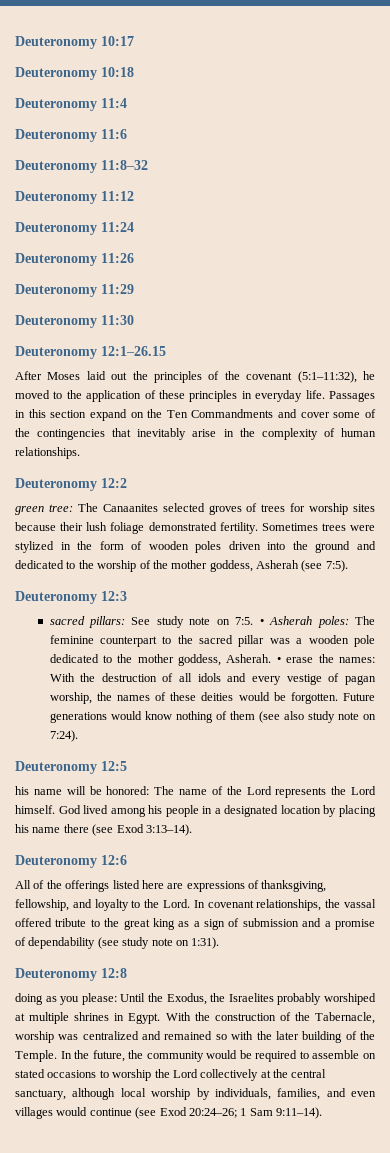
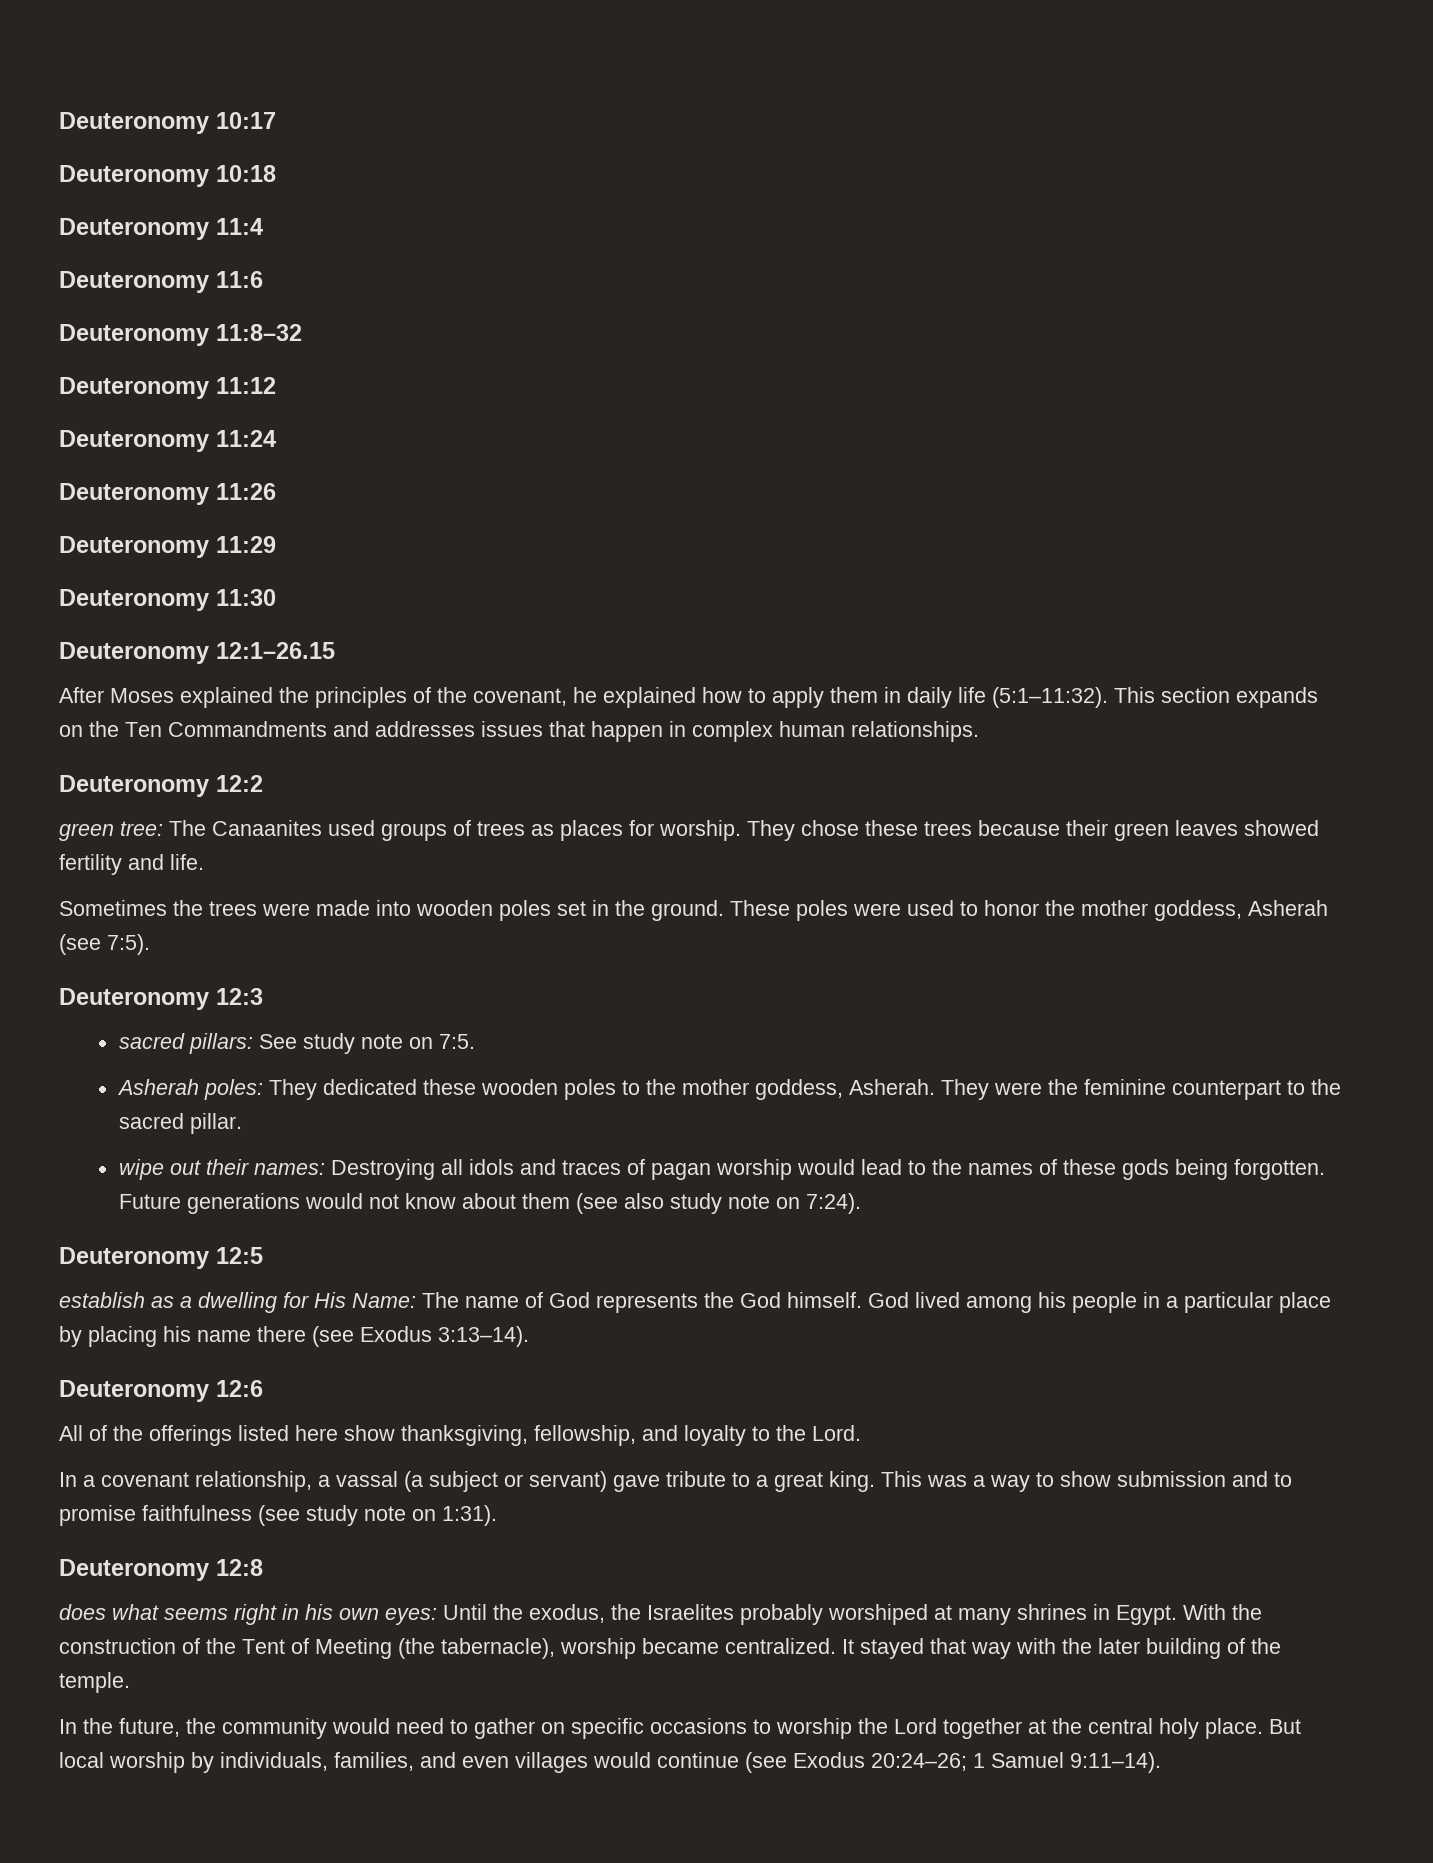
- After Moses laid out the principles of the covenant (5:1–11:32), he moved to the application of these principles in everyday life. Passages in this section expand on the Ten Commandments and cover some of the contingencies that inevitably arise in the complexity of human relationships.
+ After Moses explained the principles of the covenant, he explained how to apply them in daily life (5:1–11:32). This section expands on the Ten Commandments and addresses issues that happen in complex human relationships.
- green tree: The Canaanites selected groves of trees for worship sites because their lush foliage demonstrated fertility. Sometimes trees were stylized in the form of wooden poles driven into the ground and dedicated to the worship of the mother goddess, Asherah (see 7:5).
+ green tree: The Canaanites used groups of trees as places for worship. They chose these trees because their green leaves showed fertility and life.
+ Sometimes the trees were made into wooden poles set in the ground. These poles were used to honor the mother goddess, Asherah (see 7:5).
- sacred pillars: See study note on 7:5. • Asherah poles: The feminine counterpart to the sacred pillar was a wooden pole dedicated to the mother goddess, Asherah. • erase the names: With the destruction of all idols and every vestige of pagan worship, the names of these deities would be forgotten.
+ sacred pillars: See study note on 7:5.
+ Asherah poles: They dedicated these wooden poles to the mother goddess, Asherah. They were the feminine counterpart to the sacred pillar.
+ wipe out their names: Destroying all idols and traces of pagan worship would lead to the names of these gods being forgotten.
- Future generations would know nothing of them (see also study note on 7:24).
+ Future generations would not know about them (see also study note on 7:24).
- his name will be honored: The name of the Lord represents the Lord himself.
+ establish as a dwelling for His Name: The name of God represents the God himself.
- God lived among his people in a designated location by placing his name there (see Exod 3:13–14).
+ God lived among his people in a particular place by placing his name there (see Exodus 3:13–14).
- All of the offerings listed here are expressions of thanksgiving, fellowship, and loyalty to the Lord. In covenant relationships, the vassal offered tribute to the great king as a sign of submission and a promise of dependability (see study note on 1:31).
+ All of the offerings listed here show thanksgiving, fellowship, and loyalty to the Lord.
+ In a covenant relationship, a vassal (a subject or servant) gave tribute to a great king. This was a way to show submission and to promise faithfulness (see study note on 1:31).
- doing as you please: Until the Exodus, the Israelites probably worshiped at multiple shrines in Egypt.
+ does what seems right in his own eyes: Until the exodus, the Israelites probably worshiped at many shrines in Egypt.
- With the construction of the Tabernacle, worship was centralized and remained so with the later building of the Temple. In the future, the community would be required to assemble on stated occasions to worship the Lord collectively at the central sanctuary, although local worship by individuals, families, and even villages would continue (see Exod 20:24–26; 1 Sam 9:11–14).
+ With the construction of the Tent of Meeting (the tabernacle), worship became centralized. It stayed that way with the later building of the temple.
+ In the future, the community would need to gather on specific occasions to worship the Lord together at the central holy place. But local worship by individuals, families, and even villages would continue (see Exodus 20:24–26; 1 Samuel 9:11–14).

